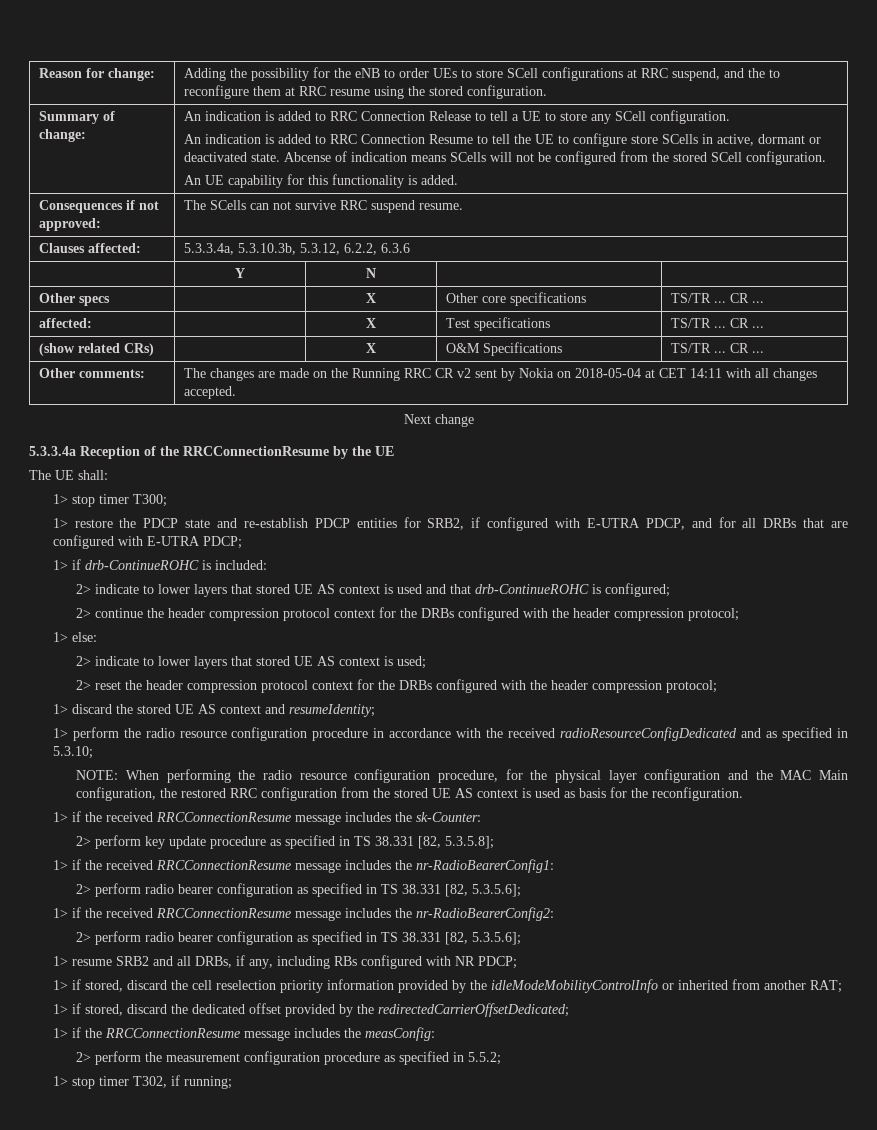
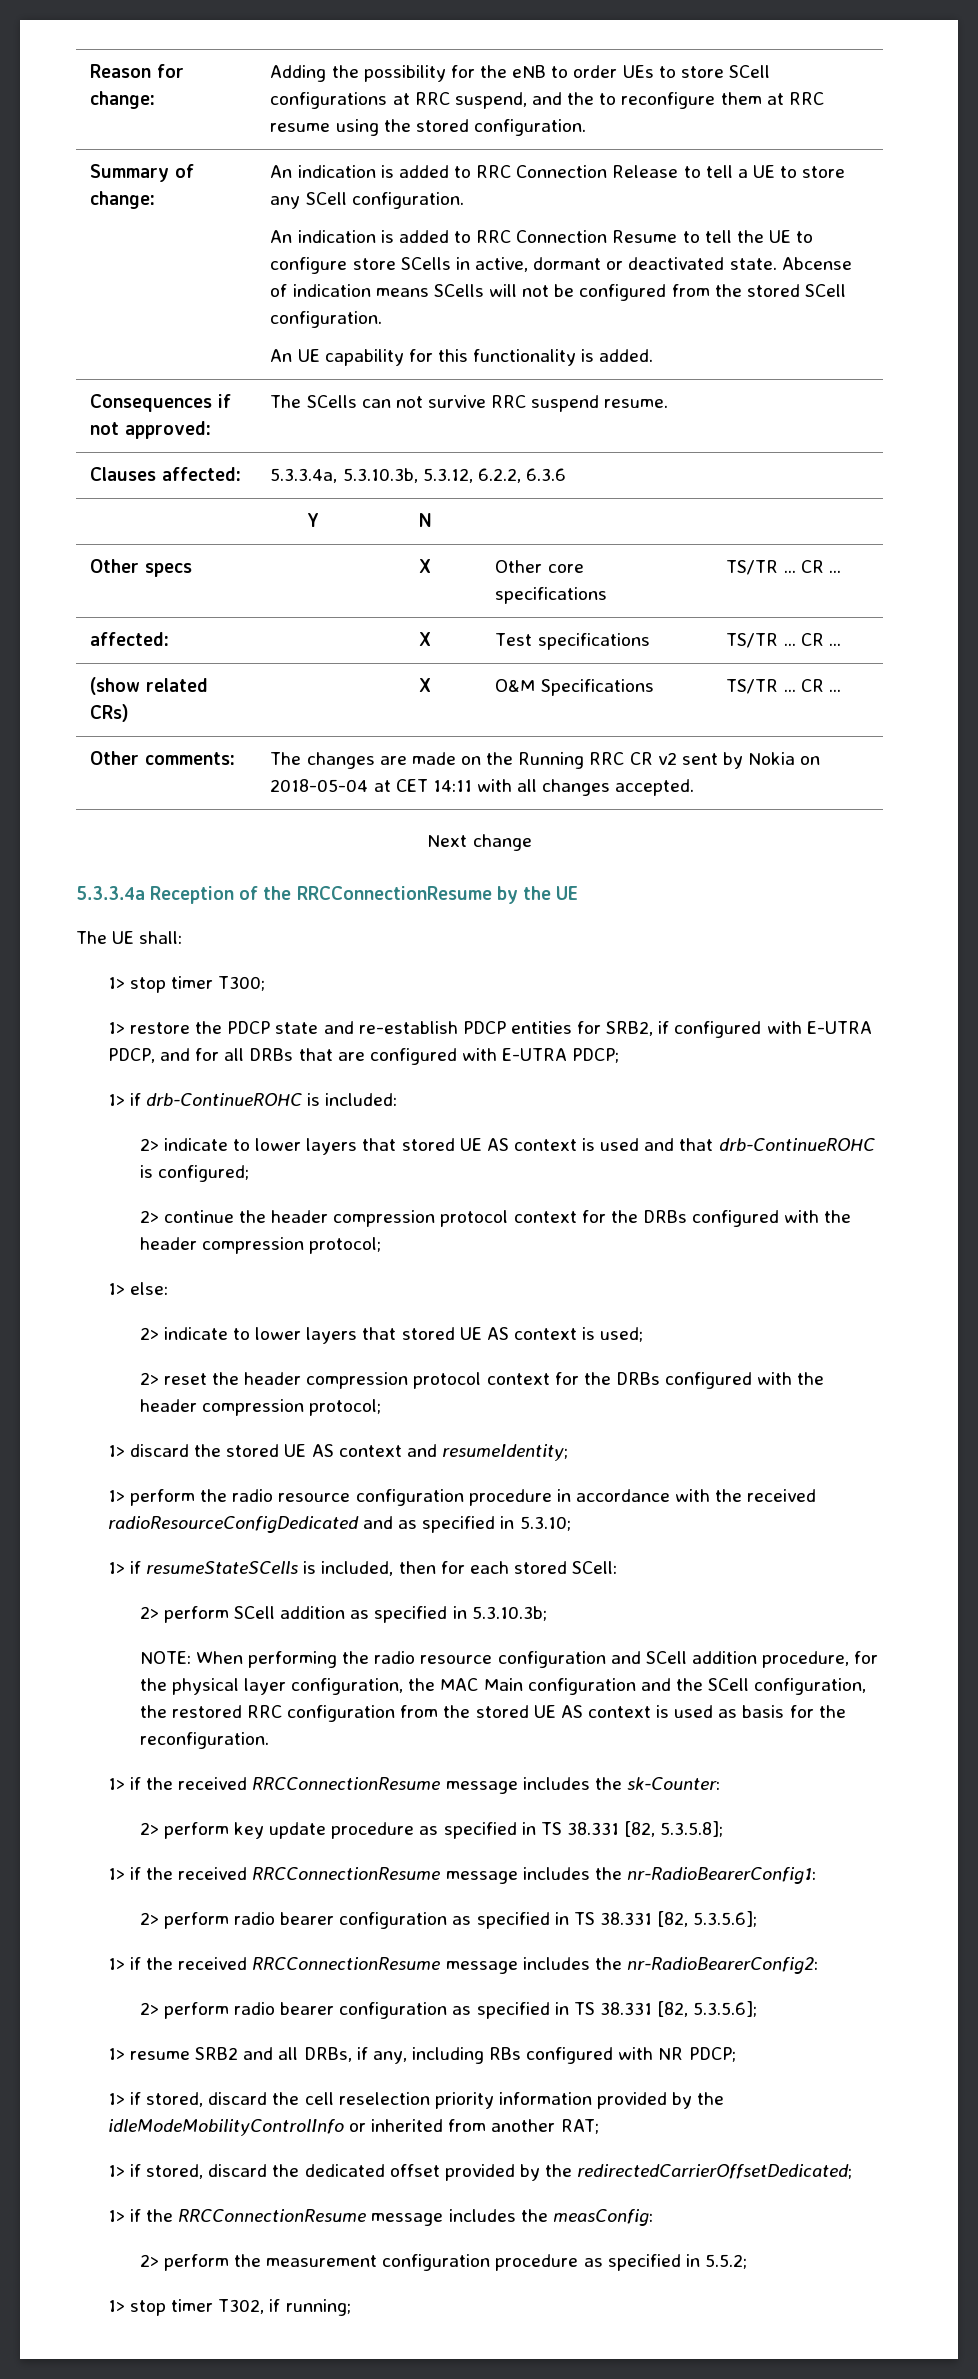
+ 1> if resumeStateSCells is included, then for each stored SCell:
+ 2> perform SCell addition as specified in 5.3.10.3b;
- NOTE: When performing the radio resource configuration procedure, for the physical layer configuration and the MAC Main configuration, the restored RRC configuration from the stored UE AS context is used as basis for the reconfiguration.
+ NOTE: When performing the radio resource configuration and SCell addition procedure, for the physical layer configuration, the MAC Main configuration and the SCell configuration, the restored RRC configuration from the stored UE AS context is used as basis for the reconfiguration.

